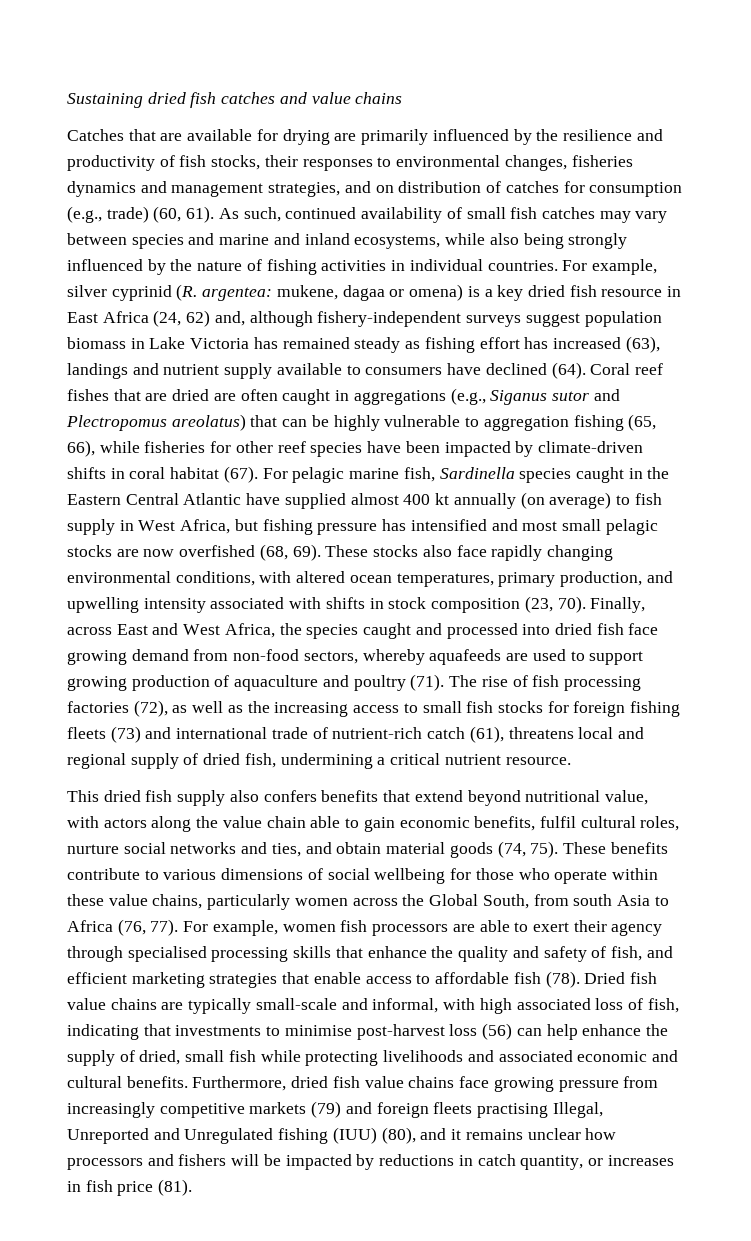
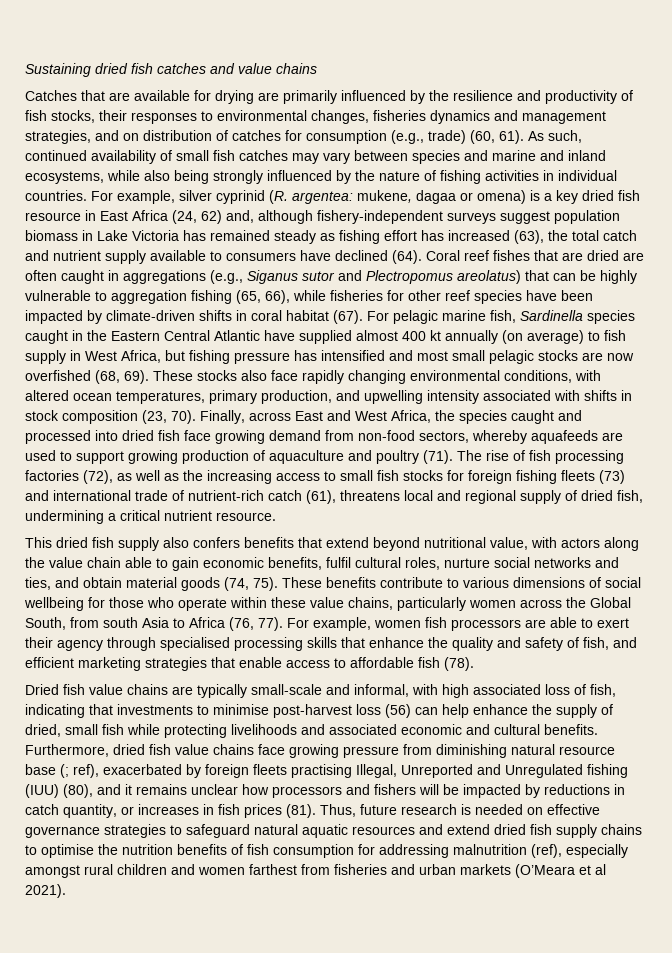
- For example, silver cyprinid (R. argentea: mukene, dagaa or omena) is a key dried fish resource in East Africa (24, 62) and, although fishery-independent surveys suggest population biomass in Lake Victoria has remained steady as fishing effort has increased (63), landings and nutrient supply available to consumers have declined (64).
+ For example, silver cyprinid (R. argentea: mukene, dagaa or omena) is a key dried fish resource in East Africa (24, 62) and, although fishery-independent surveys suggest population biomass in Lake Victoria has remained steady as fishing effort has increased (63), the total catch and nutrient supply available to consumers have declined (64).
- For example, women fish processors are able to exert their agency through specialised processing skills that enhance the quality and safety of fish, and efficient marketing strategies that enable access to affordable fish (78). Dried fish value chains are typically small-scale and informal, with high associated loss of fish, indicating that investments to minimise post-harvest loss (56) can help enhance the supply of dried, small fish while protecting livelihoods and associated economic and cultural benefits.
+ For example, women fish processors are able to exert their agency through specialised processing skills that enhance the quality and safety of fish, and efficient marketing strategies that enable access to affordable fish (78).
+ Dried fish value chains are typically small-scale and informal, with high associated loss of fish, indicating that investments to minimise post-harvest loss (56) can help enhance the supply of dried, small fish while protecting livelihoods and associated economic and cultural benefits.
- Furthermore, dried fish value chains face growing pressure from increasingly competitive markets (79) and foreign fleets practising Illegal, Unreported and Unregulated fishing (IUU) (80), and it remains unclear how processors and fishers will be impacted by reductions in catch quantity, or increases in fish price (81).
+ Furthermore, dried fish value chains face growing pressure from diminishing natural resource base (; ref), exacerbated by foreign fleets practising Illegal, Unreported and Unregulated fishing (IUU) (80), and it remains unclear how processors and fishers will be impacted by reductions in catch quantity, or increases in fish prices (81). Thus, future research is needed on effective governance strategies to safeguard natural aquatic resources and extend dried fish supply chains to optimise the nutrition benefits of fish consumption for addressing malnutrition (ref), especially amongst rural children and women farthest from fisheries and urban markets (O’Meara et al 2021).

